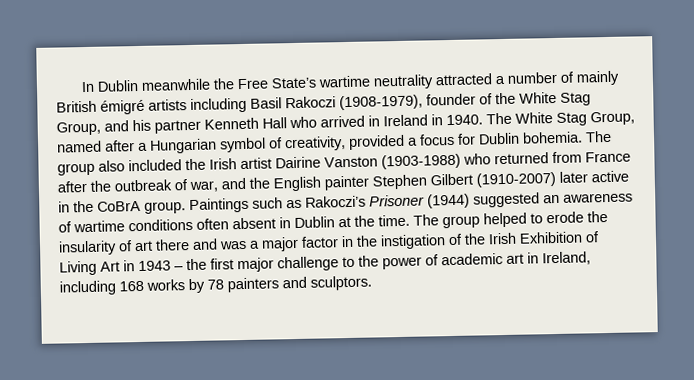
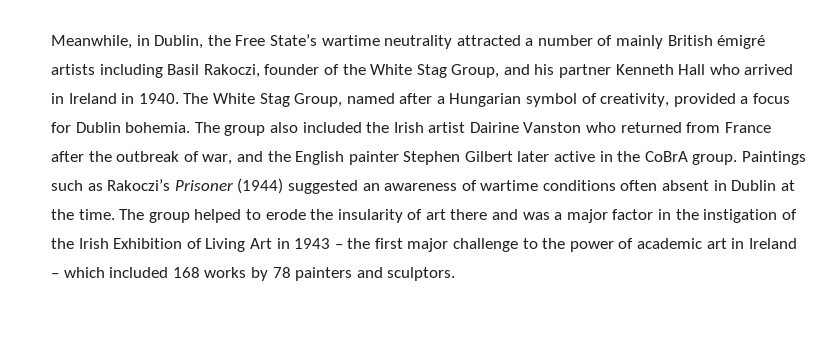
- In Dublin meanwhile the Free State’s wartime neutrality attracted a number of mainly British émigré artists including Basil Rakoczi (1908-1979), founder of the White Stag Group, and his partner Kenneth Hall who arrived in Ireland in 1940.
+ Meanwhile, in Dublin, the Free State’s wartime neutrality attracted a number of mainly British émigré artists including Basil Rakoczi, founder of the White Stag Group, and his partner Kenneth Hall who arrived in Ireland in 1940.
- The group also included the Irish artist Dairine Vanston (1903-1988) who returned from France after the outbreak of war, and the English painter Stephen Gilbert (1910-2007) later active in the CoBrA group.
+ The group also included the Irish artist Dairine Vanston who returned from France after the outbreak of war, and the English painter Stephen Gilbert later active in the CoBrA group.
- The group helped to erode the insularity of art there and was a major factor in the instigation of the Irish Exhibition of Living Art in 1943 – the first major challenge to the power of academic art in Ireland, including 168 works by 78 painters and sculptors.
+ The group helped to erode the insularity of art there and was a major factor in the instigation of the Irish Exhibition of Living Art in 1943 – the first major challenge to the power of academic art in Ireland – which included 168 works by 78 painters and sculptors.

